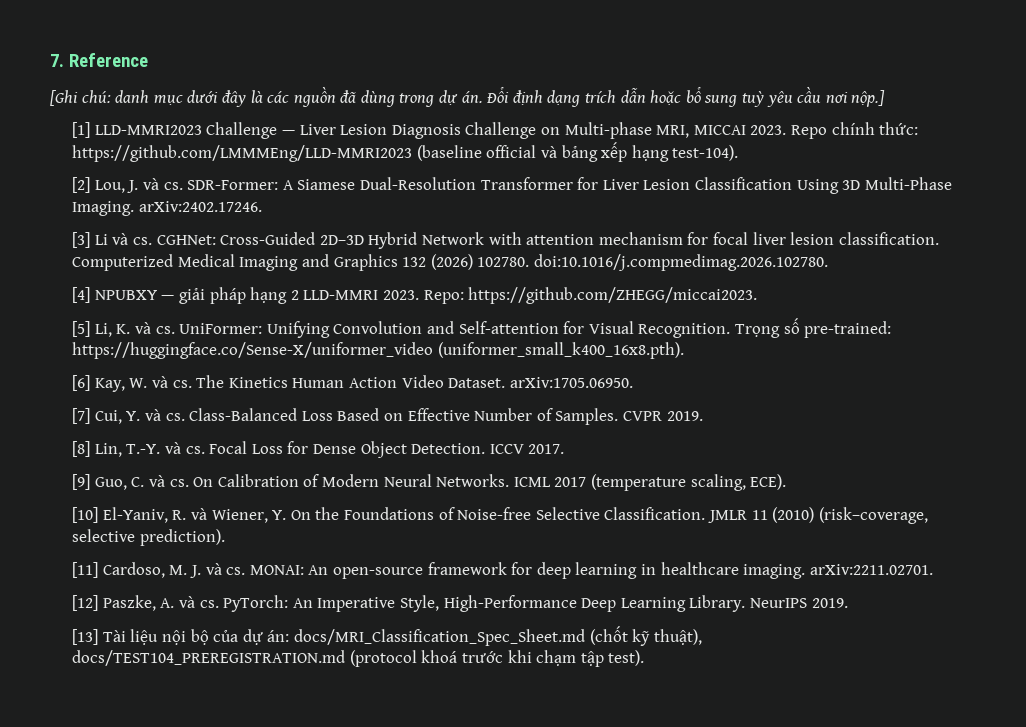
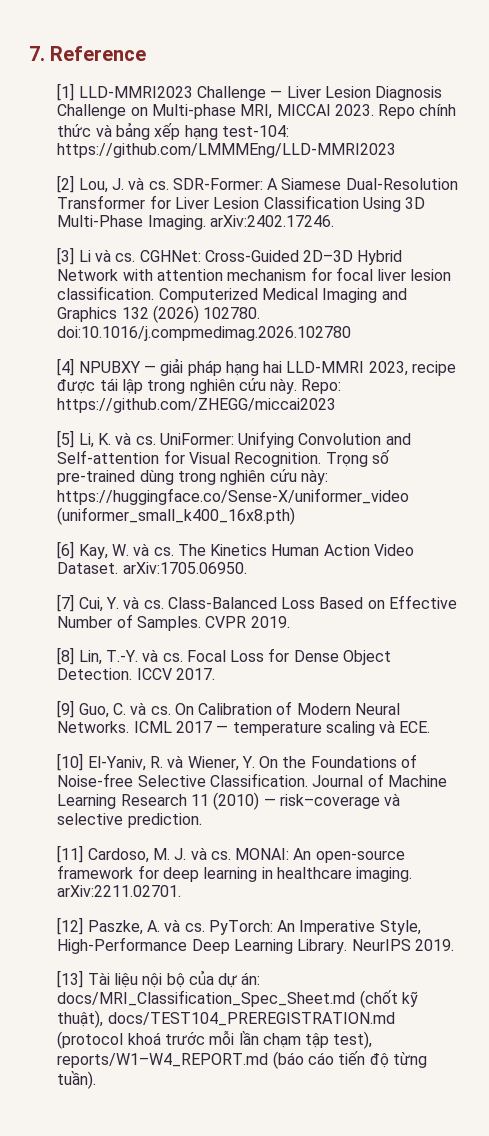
- [Ghi chú: danh mục dưới đây là các nguồn đã dùng trong dự án. Đổi định dạng trích dẫn hoặc bổ sung tuỳ yêu cầu nơi nộp.]
- Repo chính thức: https://github.com/LMMMEng/LLD-MMRI2023 (baseline official và bảng xếp hạng test-104).
+ Repo chính thức và bảng xếp hạng test-104: https://github.com/LMMMEng/LLD-MMRI2023
- Computerized Medical Imaging and Graphics 132 (2026) 102780. doi:10.1016/j.compmedimag.2026.102780.
+ Computerized Medical Imaging and Graphics 132 (2026) 102780. doi:10.1016/j.compmedimag.2026.102780
- [4] NPUBXY — giải pháp hạng 2 LLD-MMRI 2023. Repo: https://github.com/ZHEGG/miccai2023.
+ [4] NPUBXY — giải pháp hạng hai LLD-MMRI 2023, recipe được tái lập trong nghiên cứu này. Repo: https://github.com/ZHEGG/miccai2023
- Trọng số pre-trained: https://huggingface.co/Sense-X/uniformer_video (uniformer_small_k400_16x8.pth).
+ Trọng số pre-trained dùng trong nghiên cứu này: https://huggingface.co/Sense-X/uniformer_video (uniformer_small_k400_16x8.pth)
- ICML 2017 (temperature scaling, ECE).
+ ICML 2017 — temperature scaling và ECE.
- JMLR 11 (2010) (risk–coverage, selective prediction).
+ Journal of Machine Learning Research 11 (2010) — risk–coverage và selective prediction.
- [13] Tài liệu nội bộ của dự án: docs/MRI_Classification_Spec_Sheet.md (chốt kỹ thuật), docs/TEST104_PREREGISTRATION.md (protocol khoá trước khi chạm tập test).
+ [13] Tài liệu nội bộ của dự án: docs/MRI_Classification_Spec_Sheet.md (chốt kỹ thuật), docs/TEST104_PREREGISTRATION.md (protocol khoá trước mỗi lần chạm tập test), reports/W1–W4_REPORT.md (báo cáo tiến độ từng tuần).

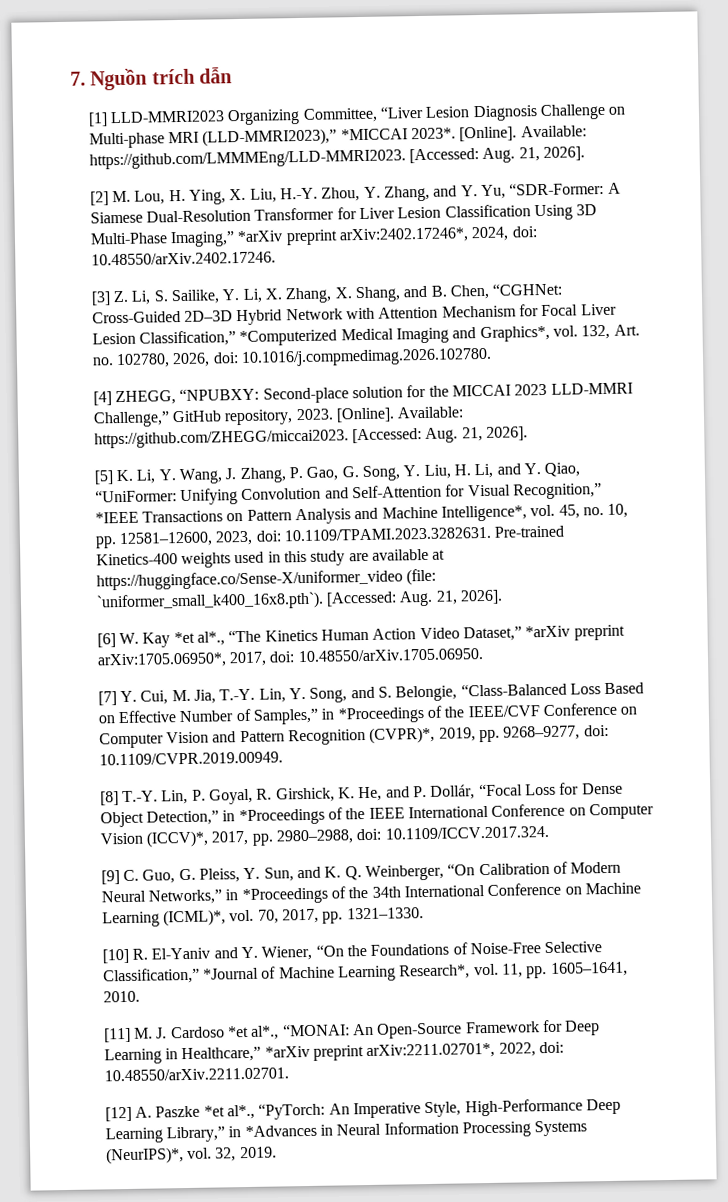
- 7. Reference
+ 7. Nguồn trích dẫn
- [1] LLD-MMRI2023 Challenge — Liver Lesion Diagnosis Challenge on Multi-phase MRI, MICCAI 2023. Repo chính thức và bảng xếp hạng test-104: https://github.com/LMMMEng/LLD-MMRI2023
- [2] Lou, J. và cs. SDR-Former: A Siamese Dual-Resolution Transformer for Liver Lesion Classification Using 3D Multi-Phase Imaging. arXiv:2402.17246.
- [3] Li và cs. CGHNet: Cross-Guided 2D–3D Hybrid Network with attention mechanism for focal liver lesion classification. Computerized Medical Imaging and Graphics 132 (2026) 102780. doi:10.1016/j.compmedimag.2026.102780
- [4] NPUBXY — giải pháp hạng hai LLD-MMRI 2023, recipe được tái lập trong nghiên cứu này. Repo: https://github.com/ZHEGG/miccai2023
- [5] Li, K. và cs. UniFormer: Unifying Convolution and Self-attention for Visual Recognition. Trọng số pre-trained dùng trong nghiên cứu này: https://huggingface.co/Sense-X/uniformer_video (uniformer_small_k400_16x8.pth)
- [6] Kay, W. và cs. The Kinetics Human Action Video Dataset. arXiv:1705.06950.
- [7] Cui, Y. và cs. Class-Balanced Loss Based on Effective Number of Samples. CVPR 2019.
- [8] Lin, T.-Y. và cs. Focal Loss for Dense Object Detection. ICCV 2017.
- [9] Guo, C. và cs. On Calibration of Modern Neural Networks. ICML 2017 — temperature scaling và ECE.
- [10] El-Yaniv, R. và Wiener, Y. On the Foundations of Noise-free Selective Classification. Journal of Machine Learning Research 11 (2010) — risk–coverage và selective prediction.
+ [1] LLD-MMRI2023 Organizing Committee, “Liver Lesion Diagnosis Challenge on Multi-phase MRI (LLD-MMRI2023),” *MICCAI 2023*. [Online]. Available: https://github.com/LMMMEng/LLD-MMRI2023. [Accessed: Aug. 21, 2026].
+ [2] M. Lou, H. Ying, X. Liu, H.-Y. Zhou, Y. Zhang, and Y. Yu, “SDR-Former: A Siamese Dual-Resolution Transformer for Liver Lesion Classification Using 3D Multi-Phase Imaging,” *arXiv preprint arXiv:2402.17246*, 2024, doi: 10.48550/arXiv.2402.17246.
+ [3] Z. Li, S. Sailike, Y. Li, X. Zhang, X. Shang, and B. Chen, “CGHNet: Cross-Guided 2D–3D Hybrid Network with Attention Mechanism for Focal Liver Lesion Classification,” *Computerized Medical Imaging and Graphics*, vol. 132, Art. no. 102780, 2026, doi: 10.1016/j.compmedimag.2026.102780.
+ [4] ZHEGG, “NPUBXY: Second-place solution for the MICCAI 2023 LLD-MMRI Challenge,” GitHub repository, 2023. [Online]. Available: https://github.com/ZHEGG/miccai2023. [Accessed: Aug. 21, 2026].
+ [5] K. Li, Y. Wang, J. Zhang, P. Gao, G. Song, Y. Liu, H. Li, and Y. Qiao, “UniFormer: Unifying Convolution and Self-Attention for Visual Recognition,” *IEEE Transactions on Pattern Analysis and Machine Intelligence*, vol. 45, no. 10, pp. 12581–12600, 2023, doi: 10.1109/TPAMI.2023.3282631. Pre-trained Kinetics-400 weights used in this study are available at https://huggingface.co/Sense-X/uniformer_video (file: `uniformer_small_k400_16x8.pth`). [Accessed: Aug. 21, 2026].
+ [6] W. Kay *et al*., “The Kinetics Human Action Video Dataset,” *arXiv preprint arXiv:1705.06950*, 2017, doi: 10.48550/arXiv.1705.06950.
+ [7] Y. Cui, M. Jia, T.-Y. Lin, Y. Song, and S. Belongie, “Class-Balanced Loss Based on Effective Number of Samples,” in *Proceedings of the IEEE/CVF Conference on Computer Vision and Pattern Recognition (CVPR)*, 2019, pp. 9268–9277, doi: 10.1109/CVPR.2019.00949.
+ [8] T.-Y. Lin, P. Goyal, R. Girshick, K. He, and P. Dollár, “Focal Loss for Dense Object Detection,” in *Proceedings of the IEEE International Conference on Computer Vision (ICCV)*, 2017, pp. 2980–2988, doi: 10.1109/ICCV.2017.324.
+ [9] C. Guo, G. Pleiss, Y. Sun, and K. Q. Weinberger, “On Calibration of Modern Neural Networks,” in *Proceedings of the 34th International Conference on Machine Learning (ICML)*, vol. 70, 2017, pp. 1321–1330.
+ [10] R. El-Yaniv and Y. Wiener, “On the Foundations of Noise-Free Selective Classification,” *Journal of Machine Learning Research*, vol. 11, pp. 1605–1641, 2010.
- [11] Cardoso, M. J. và cs. MONAI: An open-source framework for deep learning in healthcare imaging. arXiv:2211.02701.
- [12] Paszke, A. và cs. PyTorch: An Imperative Style, High-Performance Deep Learning Library. NeurIPS 2019.
- [13] Tài liệu nội bộ của dự án: docs/MRI_Classification_Spec_Sheet.md (chốt kỹ thuật), docs/TEST104_PREREGISTRATION.md (protocol khoá trước mỗi lần chạm tập test), reports/W1–W4_REPORT.md (báo cáo tiến độ từng tuần).
+ [11] M. J. Cardoso *et al*., “MONAI: An Open-Source Framework for Deep Learning in Healthcare,” *arXiv preprint arXiv:2211.02701*, 2022, doi: 10.48550/arXiv.2211.02701.
+ [12] A. Paszke *et al*., “PyTorch: An Imperative Style, High-Performance Deep Learning Library,” in *Advances in Neural Information Processing Systems (NeurIPS)*, vol. 32, 2019.

